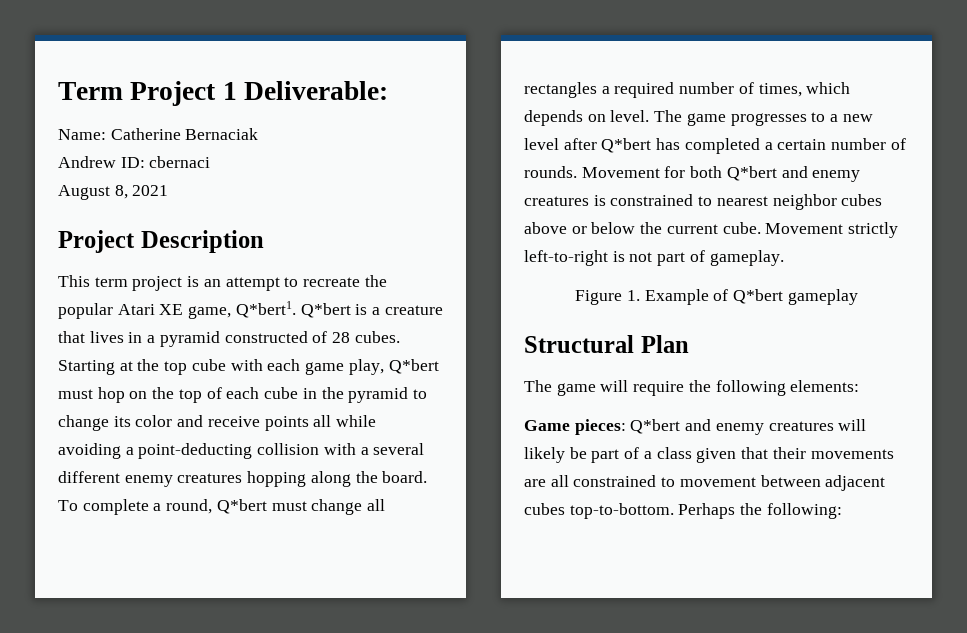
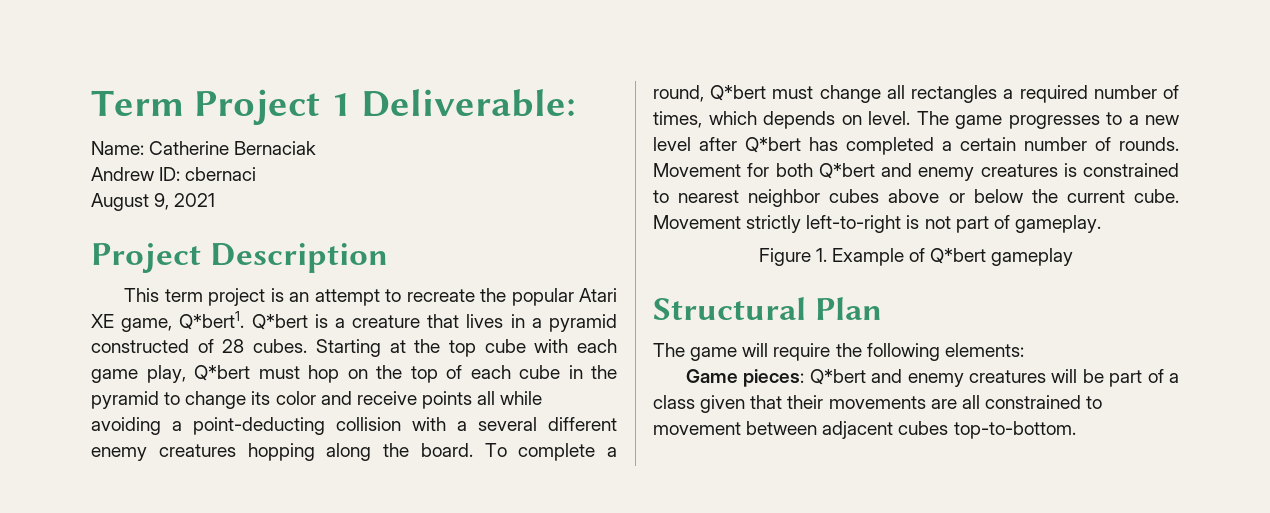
- August 8, 2021
+ August 9, 2021
- Game pieces: Q*bert and enemy creatures will likely be part of a class given that their movements are all constrained to movement between adjacent cubes top-to-bottom. Perhaps the following:
+ Game pieces: Q*bert and enemy creatures will be part of a class given that their movements are all constrained to movement between adjacent cubes top-to-bottom.

